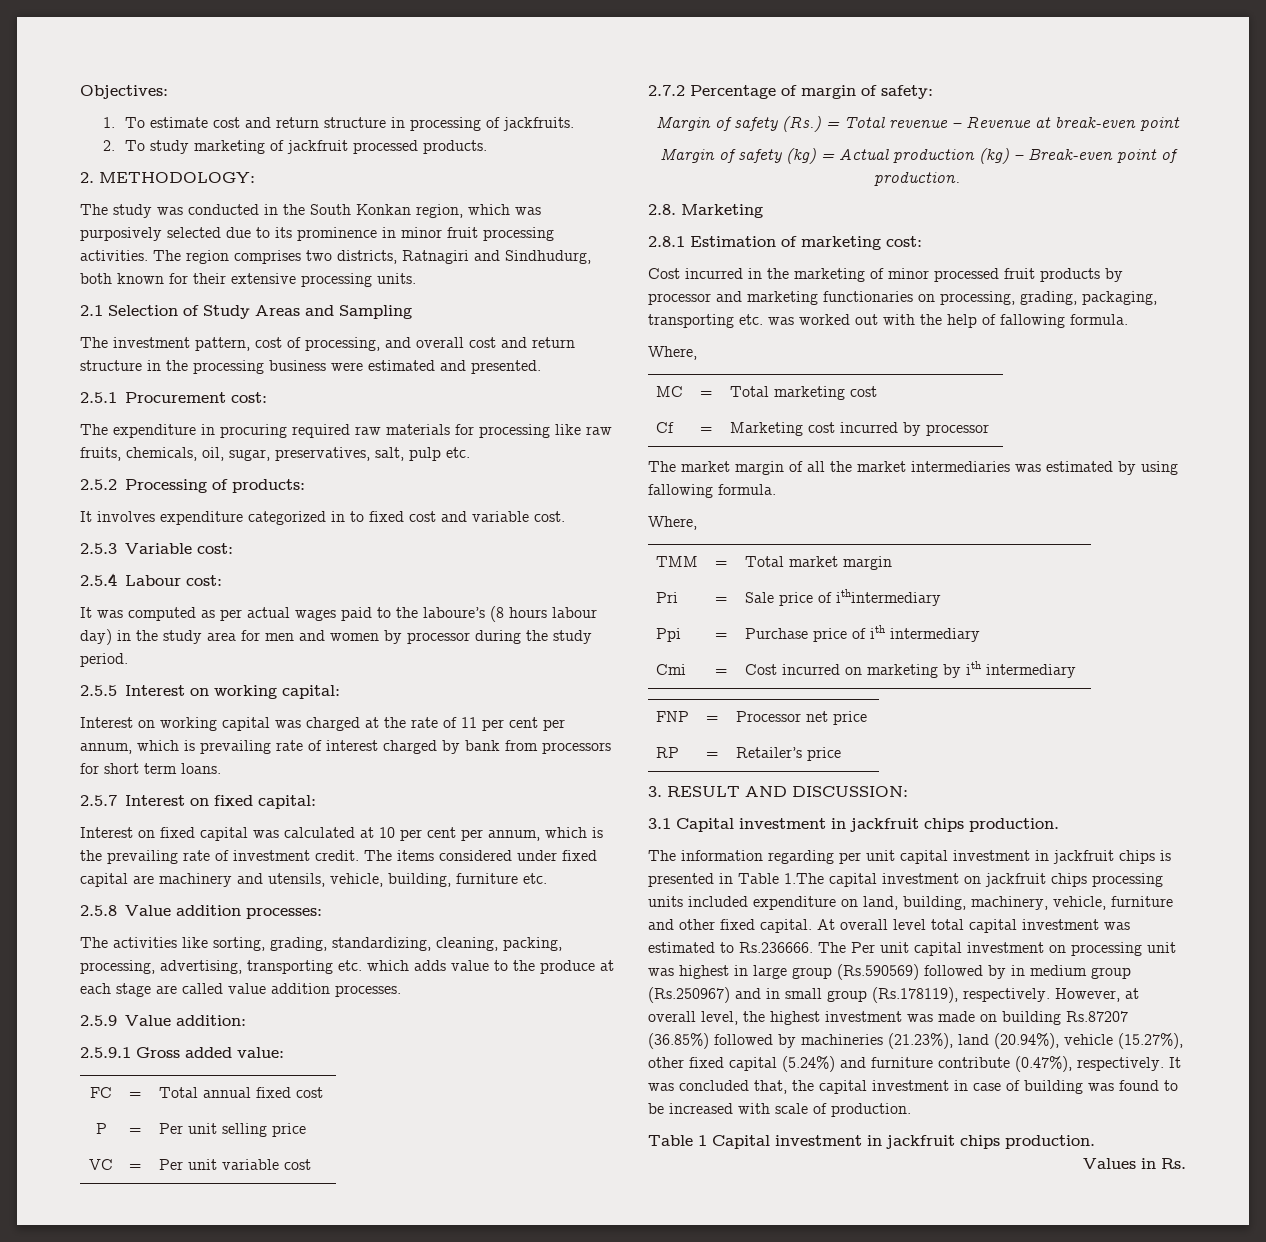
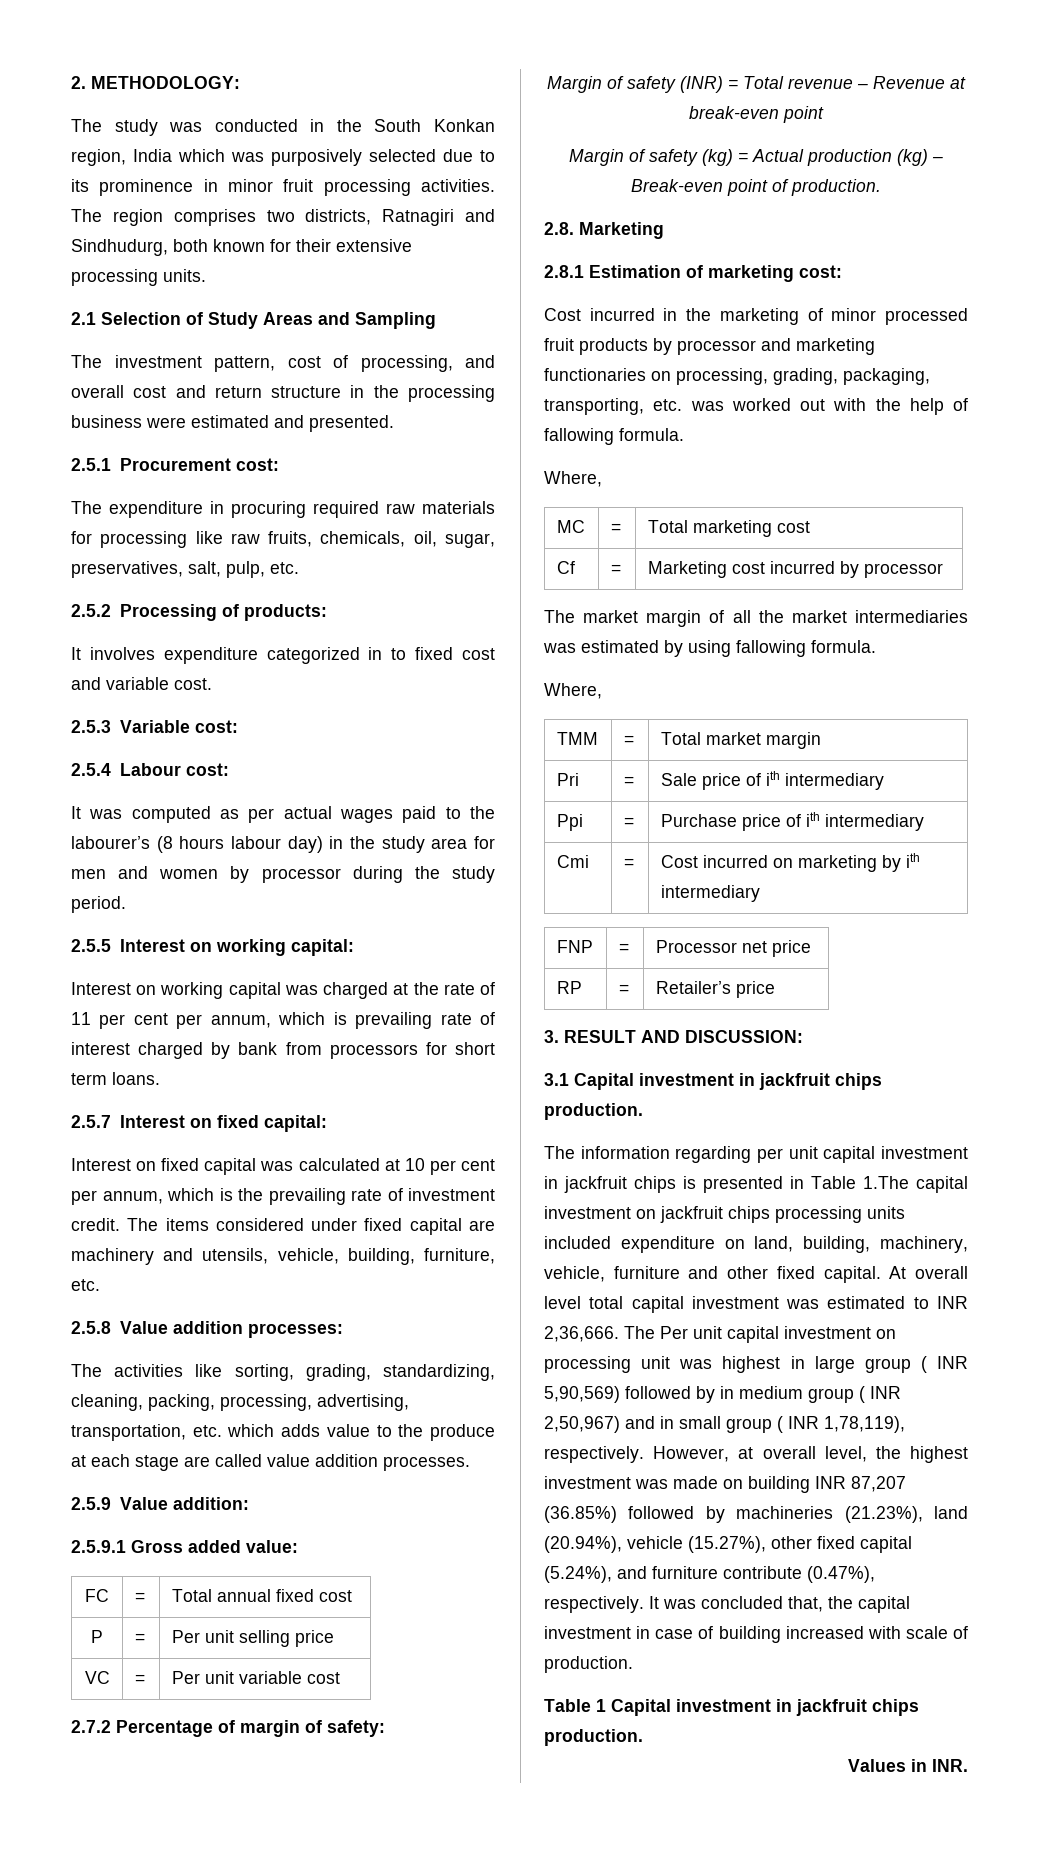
- Objectives:
- 1. To estimate cost and return structure in processing of jackfruits.
- 2. To study marketing of jackfruit processed products.
- The study was conducted in the South Konkan region, which was purposively selected due to its prominence in minor fruit processing activities.
+ The study was conducted in the South Konkan region, India which was purposively selected due to its prominence in minor fruit processing activities.
- The expenditure in procuring required raw materials for processing like raw fruits, chemicals, oil, sugar, preservatives, salt, pulp etc.
+ The expenditure in procuring required raw materials for processing like raw fruits, chemicals, oil, sugar, preservatives, salt, pulp, etc.
- It was computed as per actual wages paid to the laboure’s (8 hours labour day) in the study area for men and women by processor during the study period.
+ It was computed as per actual wages paid to the labourer’s (8 hours labour day) in the study area for men and women by processor during the study period.
- The items considered under fixed capital are machinery and utensils, vehicle, building, furniture etc.
+ The items considered under fixed capital are machinery and utensils, vehicle, building, furniture, etc.
- The activities like sorting, grading, standardizing, cleaning, packing, processing, advertising, transporting etc. which adds value to the produce at each stage are called value addition processes.
+ The activities like sorting, grading, standardizing, cleaning, packing, processing, advertising, transportation, etc. which adds value to the produce at each stage are called value addition processes.
- Margin of safety (Rs.) = Total revenue – Revenue at break-even point
+ Margin of safety (INR) = Total revenue – Revenue at break-even point
- Cost incurred in the marketing of minor processed fruit products by processor and marketing functionaries on processing, grading, packaging, transporting etc. was worked out with the help of fallowing formula.
+ Cost incurred in the marketing of minor processed fruit products by processor and marketing functionaries on processing, grading, packaging, transporting, etc. was worked out with the help of fallowing formula.
- Pri | = | Sale price of ithintermediary
+ Pri | = | Sale price of ith intermediary
- At overall level total capital investment was estimated to Rs.236666. The Per unit capital investment on processing unit was highest in large group (Rs.590569) followed by in medium group (Rs.250967) and in small group (Rs.178119), respectively.
+ At overall level total capital investment was estimated to INR 2,36,666. The Per unit capital investment on processing unit was highest in large group ( INR 5,90,569) followed by in medium group ( INR 2,50,967) and in small group ( INR 1,78,119), respectively.
- However, at overall level, the highest investment was made on building Rs.87207 (36.85%) followed by machineries (21.23%), land (20.94%), vehicle (15.27%), other fixed capital (5.24%) and furniture contribute (0.47%), respectively.
+ However, at overall level, the highest investment was made on building INR 87,207 (36.85%) followed by machineries (21.23%), land (20.94%), vehicle (15.27%), other fixed capital (5.24%), and furniture contribute (0.47%), respectively.
- It was concluded that, the capital investment in case of building was found to be increased with scale of production.
+ It was concluded that, the capital investment in case of building increased with scale of production.
- Values in Rs.
+ Values in INR.

